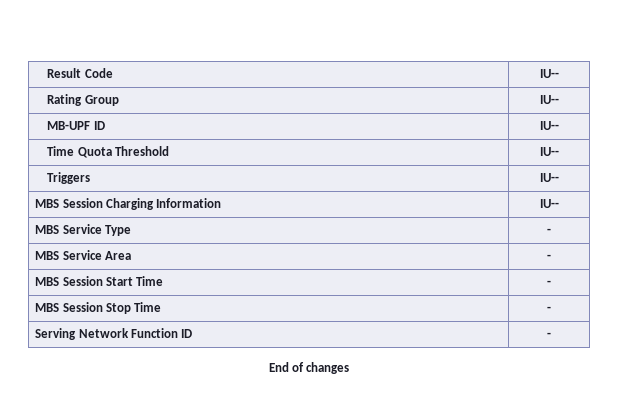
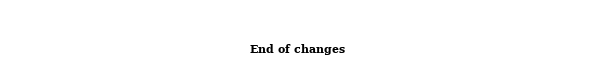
- Result Code | IU--
- Rating Group | IU--
- MB-UPF ID | IU--
- Time Quota Threshold | IU--
- Triggers | IU--
- MBS Session Charging Information | IU--
- MBS Service Type | -
- MBS Service Area | -
- MBS Session Start Time | -
- MBS Session Stop Time | -
- Serving Network Function ID | -

